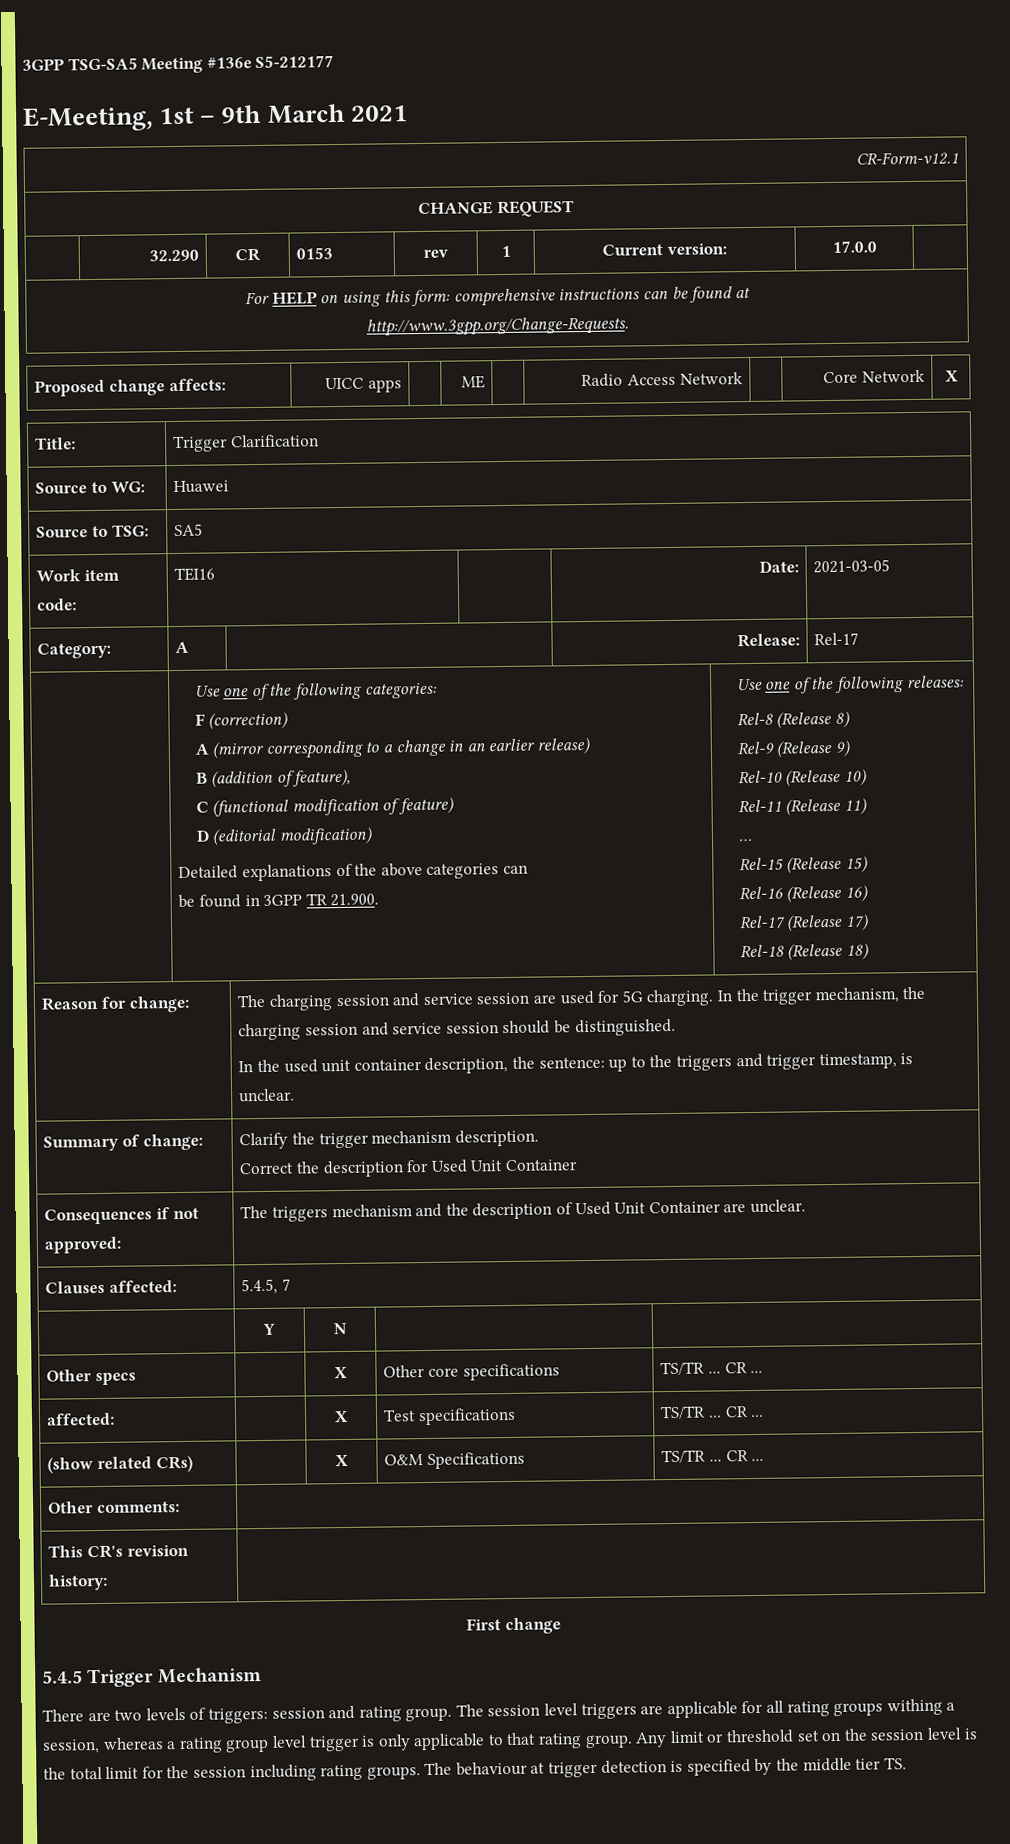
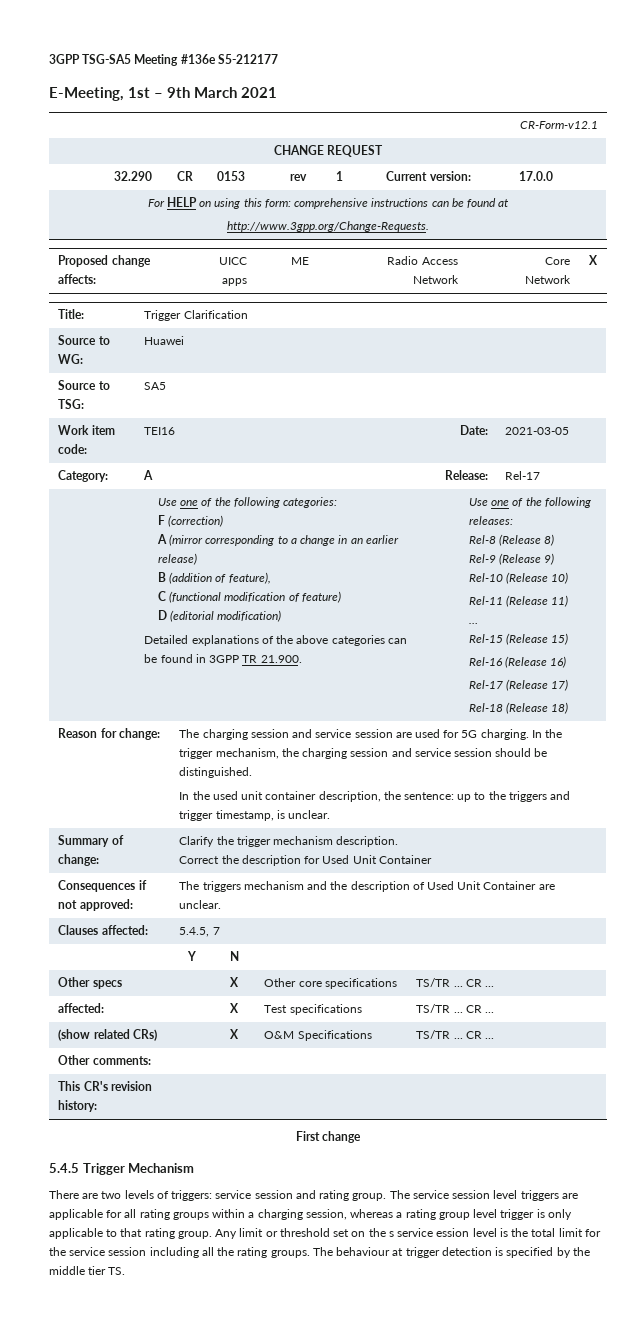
- There are two levels of triggers: session and rating group.
+ There are two levels of triggers: service session and rating group.
- The session level triggers are applicable for all rating groups withing a session, whereas a rating group level trigger is only applicable to that rating group.
+ The service session level triggers are applicable for all rating groups within a charging session, whereas a rating group level trigger is only applicable to that rating group.
- Any limit or threshold set on the session level is the total limit for the session including rating groups.
+ Any limit or threshold set on the s service ession level is the total limit for the service session including all the rating groups.

